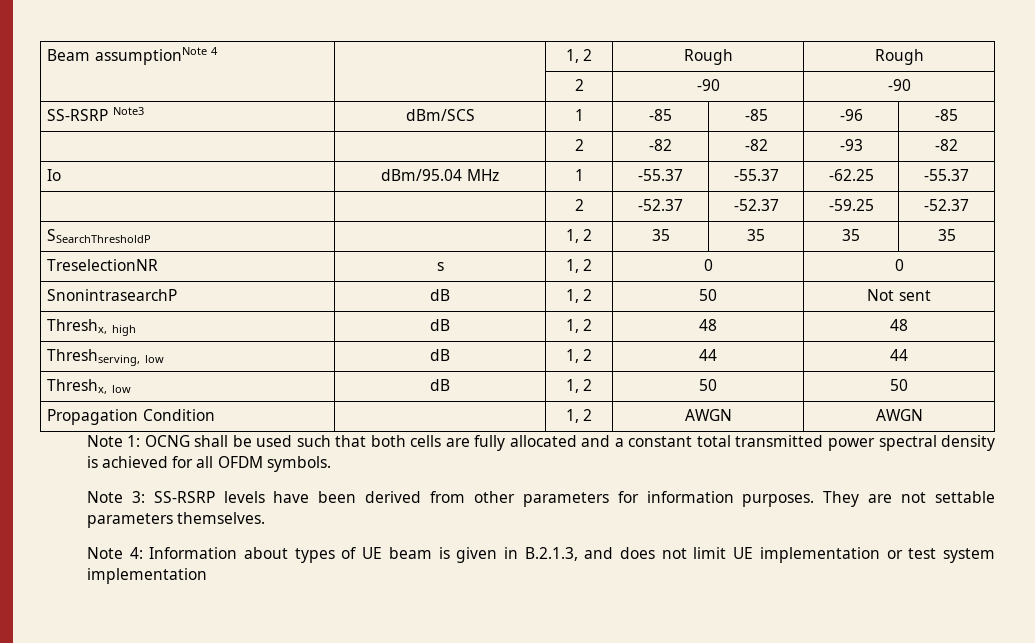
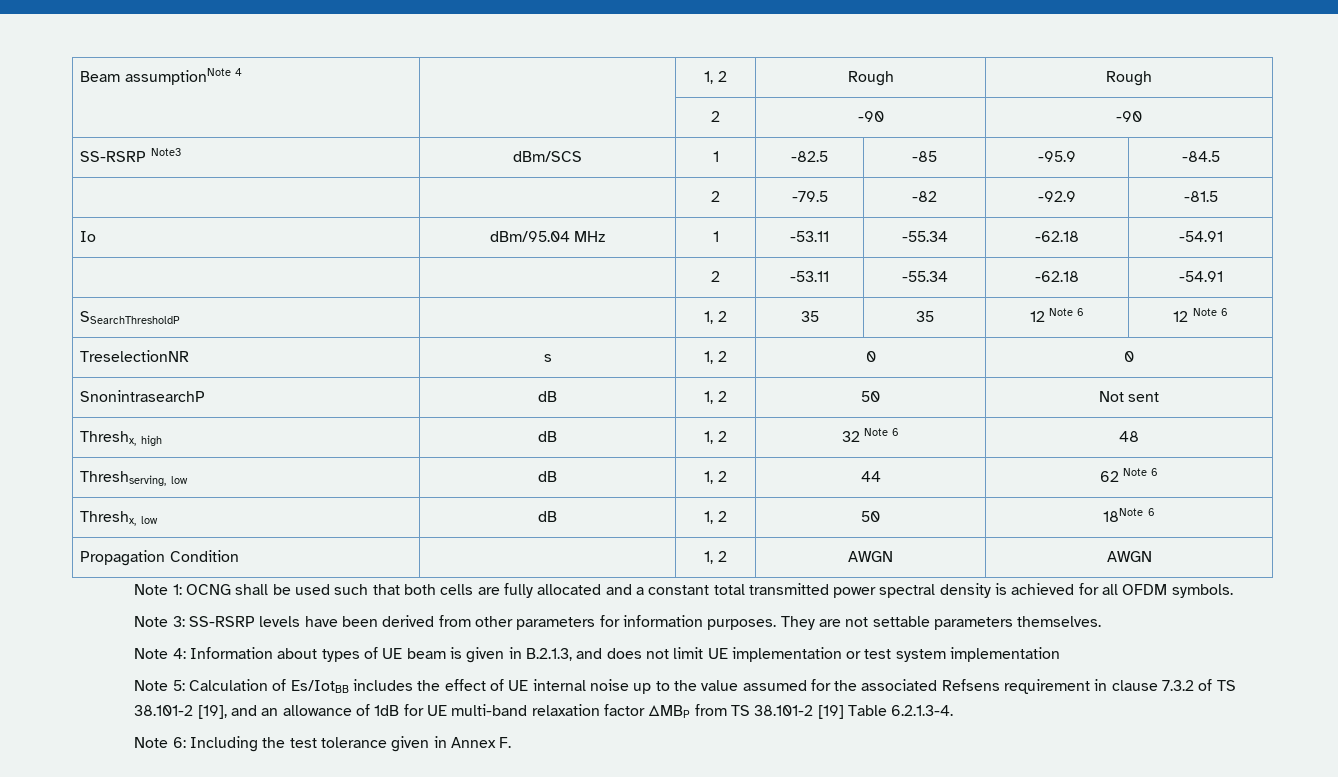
- SS-RSRP Note3 | dBm/SCS | 1 | -85 | -85 | -96 | -85
- | | 2 | -82 | -82 | -93 | -82
+ SS-RSRP Note3 | dBm/SCS | 1 | -82.5 | -85 | -95.9 | -84.5
+ | | 2 | -79.5 | -82 | -92.9 | -81.5
- Io | dBm/95.04 MHz | 1 | -55.37 | -55.37 | -62.25 | -55.37
- | | 2 | -52.37 | -52.37 | -59.25 | -52.37
+ Io | dBm/95.04 MHz | 1 | -53.11 | -55.34 | -62.18 | -54.91
+ | | 2 | -53.11 | -55.34 | -62.18 | -54.91
- SSearchThresholdP | | 1, 2 | 35 | 35 | 35 | 35
+ SSearchThresholdP | | 1, 2 | 35 | 35 | 12 Note 6 | 12 Note 6
- Threshx, high | dB | 1, 2 | 48 | 48
+ Threshx, high | dB | 1, 2 | 32 Note 6 | 48
- Threshserving, low | dB | 1, 2 | 44 | 44
+ Threshserving, low | dB | 1, 2 | 44 | 62 Note 6
- Threshx, low | dB | 1, 2 | 50 | 50
+ Threshx, low | dB | 1, 2 | 50 | 18Note 6
+ Note 5: Calculation of Es/IotBB includes the effect of UE internal noise up to the value assumed for the associated Refsens requirement in clause 7.3.2 of TS 38.101-2 [19], and an allowance of 1dB for UE multi-band relaxation factor ΔMBP from TS 38.101-2 [19] Table 6.2.1.3-4.
+ Note 6: Including the test tolerance given in Annex F.

